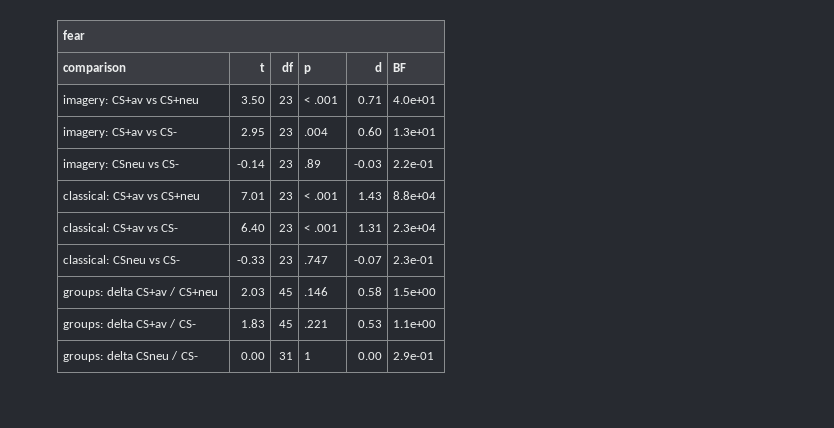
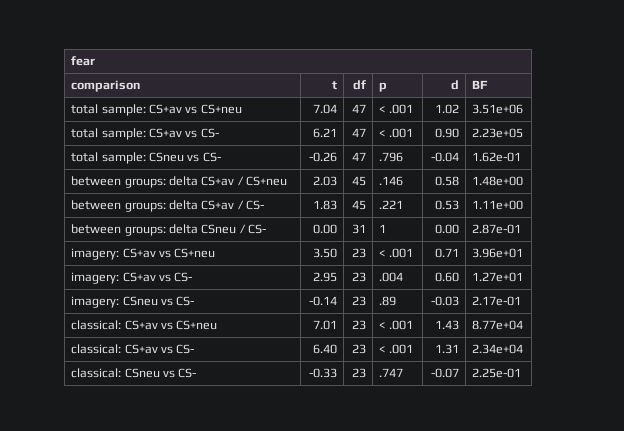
+ total sample: CS+av vs CS+neu | 7.04 | 47 | < .001 | 1.02 | 3.51e+06
+ total sample: CS+av vs CS- | 6.21 | 47 | < .001 | 0.90 | 2.23e+05
+ total sample: CSneu vs CS- | -0.26 | 47 | .796 | -0.04 | 1.62e-01
+ between groups: delta CS+av / CS+neu | 2.03 | 45 | .146 | 0.58 | 1.48e+00
+ between groups: delta CS+av / CS- | 1.83 | 45 | .221 | 0.53 | 1.11e+00
+ between groups: delta CSneu / CS- | 0.00 | 31 | 1 | 0.00 | 2.87e-01
- imagery: CS+av vs CS+neu | 3.50 | 23 | < .001 | 0.71 | 4.0e+01
+ imagery: CS+av vs CS+neu | 3.50 | 23 | < .001 | 0.71 | 3.96e+01
- imagery: CS+av vs CS- | 2.95 | 23 | .004 | 0.60 | 1.3e+01
+ imagery: CS+av vs CS- | 2.95 | 23 | .004 | 0.60 | 1.27e+01
- imagery: CSneu vs CS- | -0.14 | 23 | .89 | -0.03 | 2.2e-01
+ imagery: CSneu vs CS- | -0.14 | 23 | .89 | -0.03 | 2.17e-01
- classical: CS+av vs CS+neu | 7.01 | 23 | < .001 | 1.43 | 8.8e+04
+ classical: CS+av vs CS+neu | 7.01 | 23 | < .001 | 1.43 | 8.77e+04
- classical: CS+av vs CS- | 6.40 | 23 | < .001 | 1.31 | 2.3e+04
+ classical: CS+av vs CS- | 6.40 | 23 | < .001 | 1.31 | 2.34e+04
- classical: CSneu vs CS- | -0.33 | 23 | .747 | -0.07 | 2.3e-01
- groups: delta CS+av / CS+neu | 2.03 | 45 | .146 | 0.58 | 1.5e+00
- groups: delta CS+av / CS- | 1.83 | 45 | .221 | 0.53 | 1.1e+00
- groups: delta CSneu / CS- | 0.00 | 31 | 1 | 0.00 | 2.9e-01
+ classical: CSneu vs CS- | -0.33 | 23 | .747 | -0.07 | 2.25e-01

